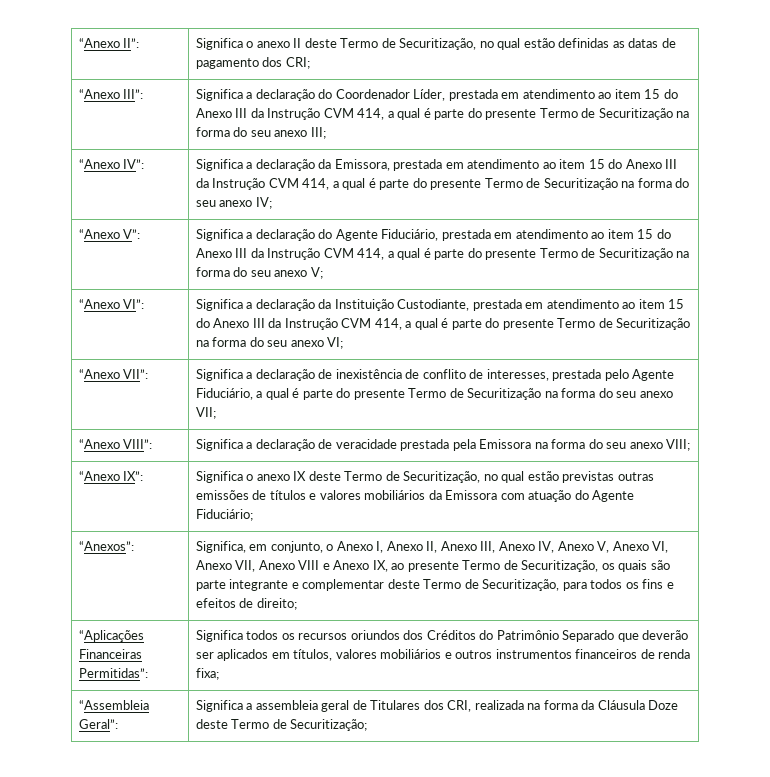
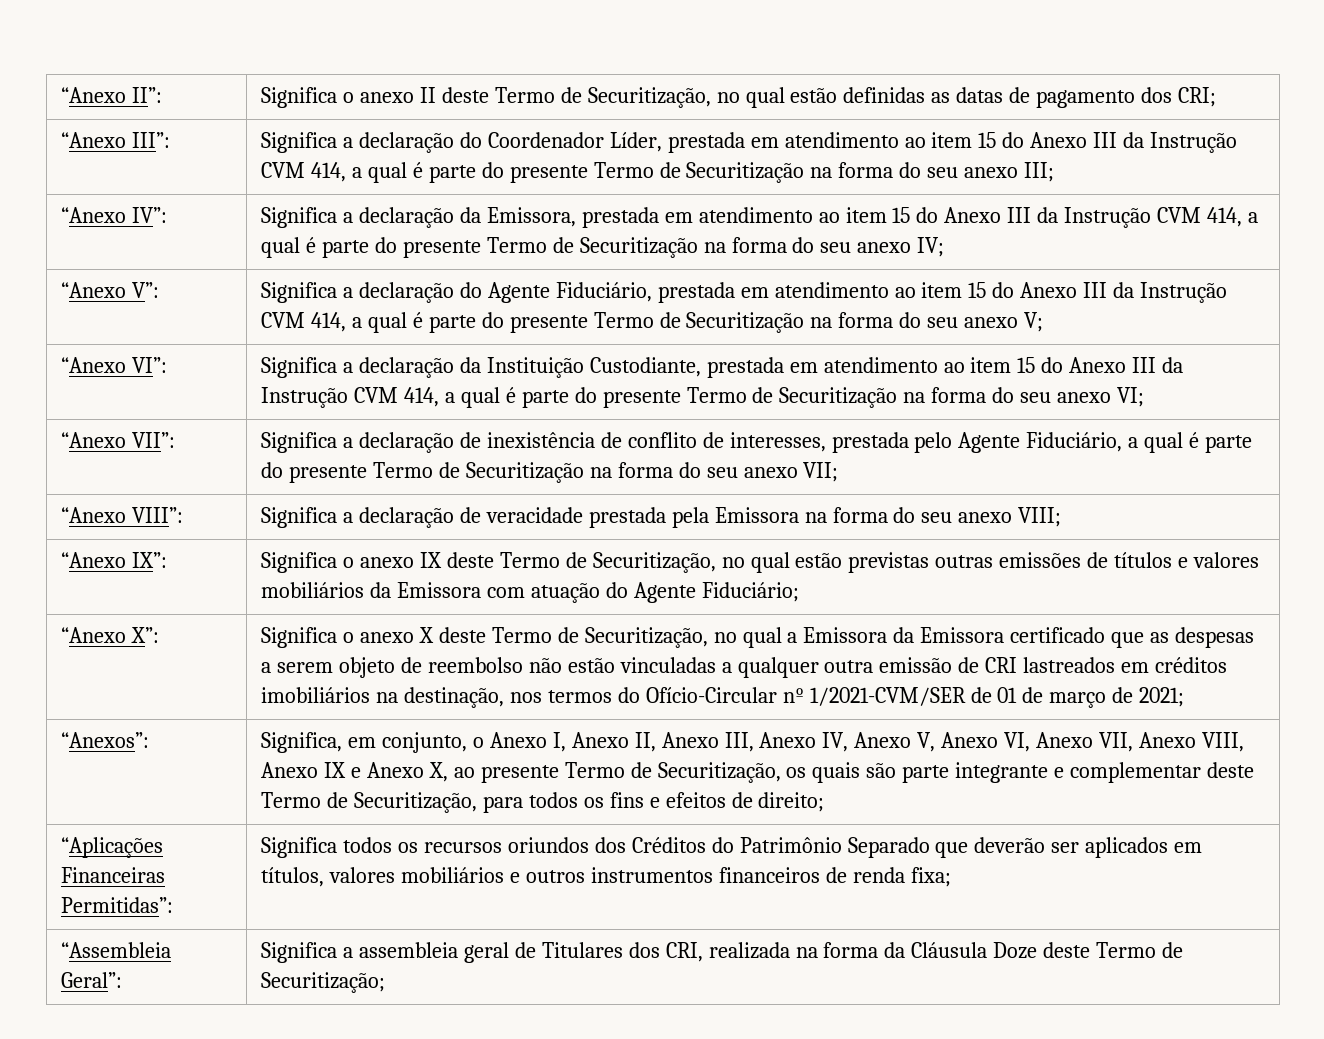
+ “Anexo X”: | Significa o anexo X deste Termo de Securitização, no qual a Emissora da Emissora certificado que as despesas a serem objeto de reembolso não estão vinculadas a qualquer outra emissão de CRI lastreados em créditos imobiliários na destinação, nos termos do Ofício-Circular nº 1/2021-CVM/SER de 01 de março de 2021;
- Significa, em conjunto, o Anexo I, Anexo II, Anexo III, Anexo IV, Anexo V, Anexo VI, Anexo VII, Anexo VIII e Anexo IX, ao presente Termo de Securitização, os quais são parte integrante e complementar deste Termo de Securitização, para todos os fins e efeitos de direito;
+ Significa, em conjunto, o Anexo I, Anexo II, Anexo III, Anexo IV, Anexo V, Anexo VI, Anexo VII, Anexo VIII, Anexo IX e Anexo X, ao presente Termo de Securitização, os quais são parte integrante e complementar deste Termo de Securitização, para todos os fins e efeitos de direito;

